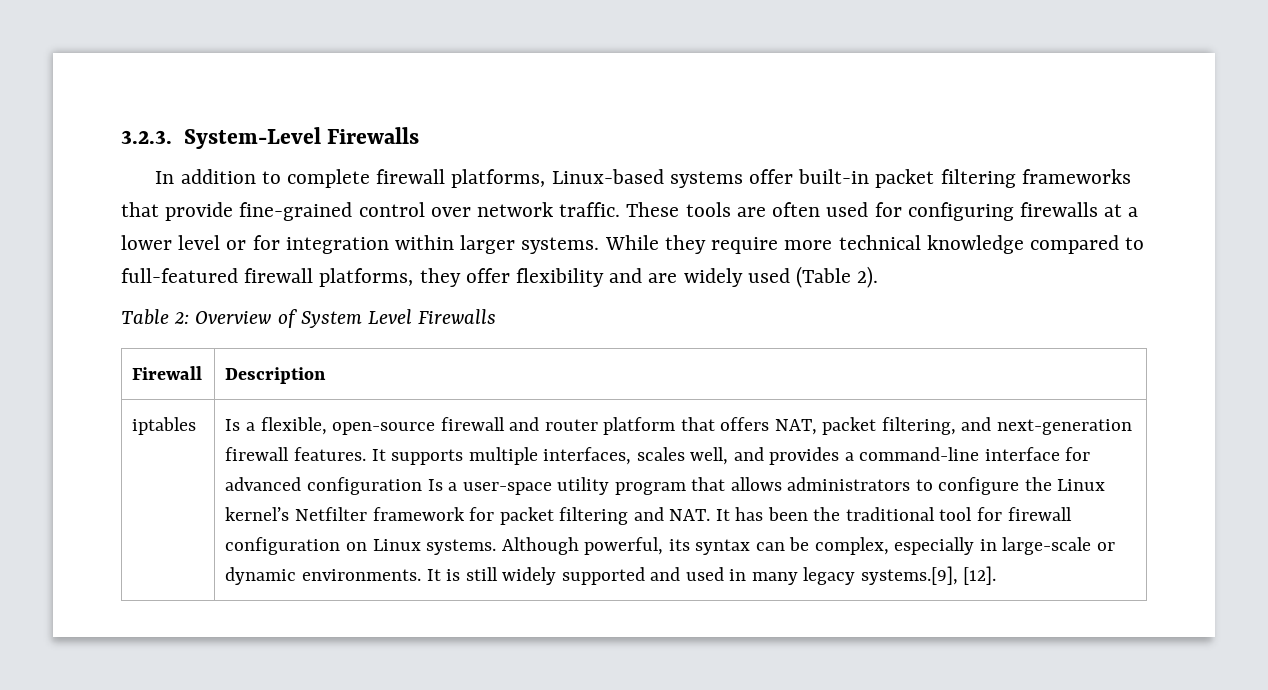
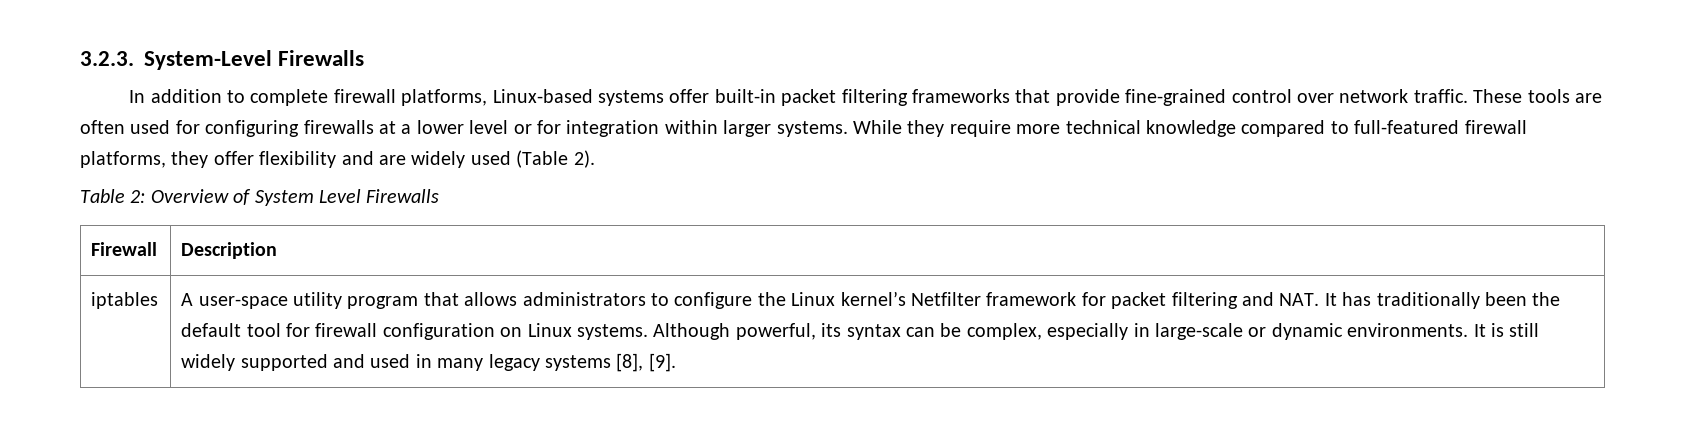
- Is a flexible, open-source firewall and router platform that offers NAT, packet filtering, and next-generation firewall features. It supports multiple interfaces, scales well, and provides a command-line interface for advanced configuration Is a user-space utility program that allows administrators to configure the Linux kernel’s Netfilter framework for packet filtering and NAT. It has been the traditional tool for firewall configuration on Linux systems.
+ A user-space utility program that allows administrators to configure the Linux kernel’s Netfilter framework for packet filtering and NAT. It has traditionally been the default tool for firewall configuration on Linux systems.
- It is still widely supported and used in many legacy systems.[9], [12].
+ It is still widely supported and used in many legacy systems [8], [9].

